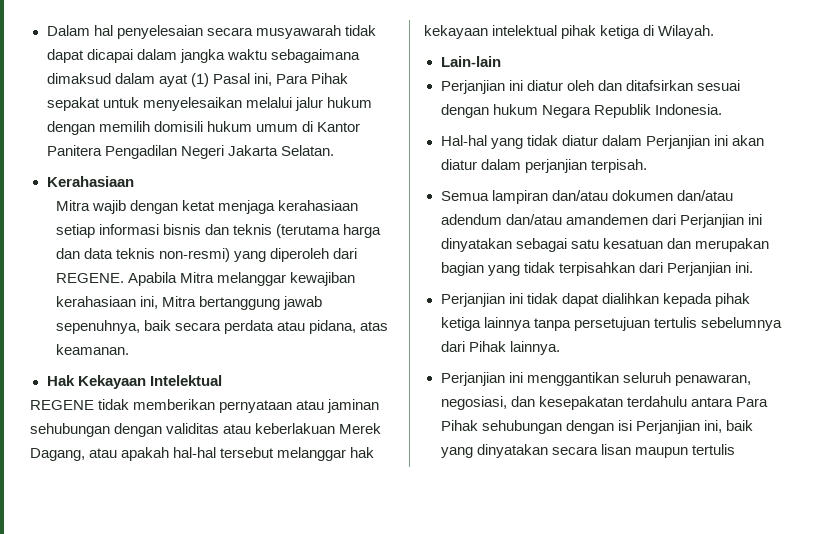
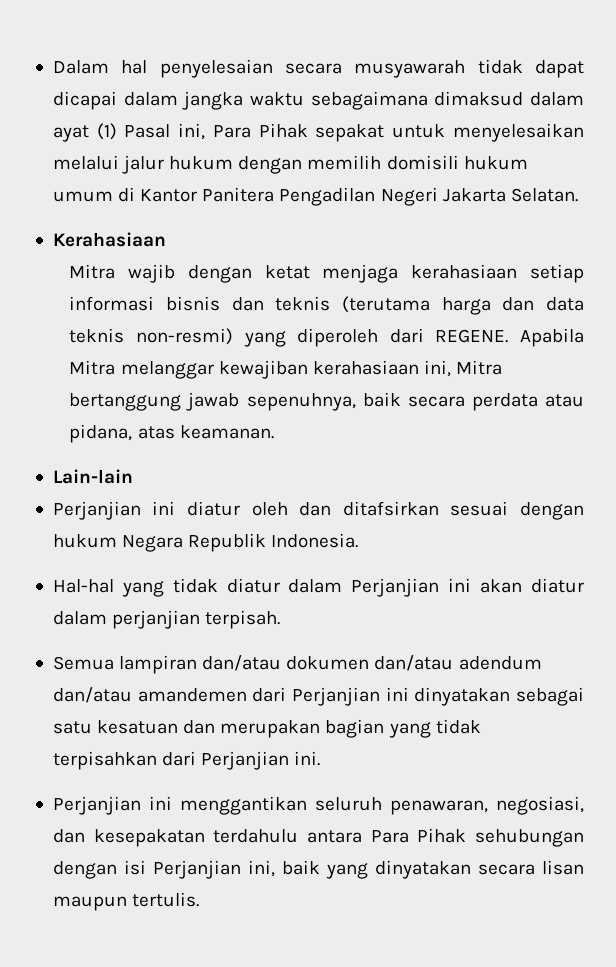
- Hak Kekayaan Intelektual
- REGENE tidak memberikan pernyataan atau jaminan sehubungan dengan validitas atau keberlakuan Merek Dagang, atau apakah hal-hal tersebut melanggar hak kekayaan intelektual pihak ketiga di Wilayah.
- Perjanjian ini tidak dapat dialihkan kepada pihak ketiga lainnya tanpa persetujuan tertulis sebelumnya dari Pihak lainnya.
- Perjanjian ini menggantikan seluruh penawaran, negosiasi, dan kesepakatan terdahulu antara Para Pihak sehubungan dengan isi Perjanjian ini, baik yang dinyatakan secara lisan maupun tertulis
+ Perjanjian ini menggantikan seluruh penawaran, negosiasi, dan kesepakatan terdahulu antara Para Pihak sehubungan dengan isi Perjanjian ini, baik yang dinyatakan secara lisan maupun tertulis.

